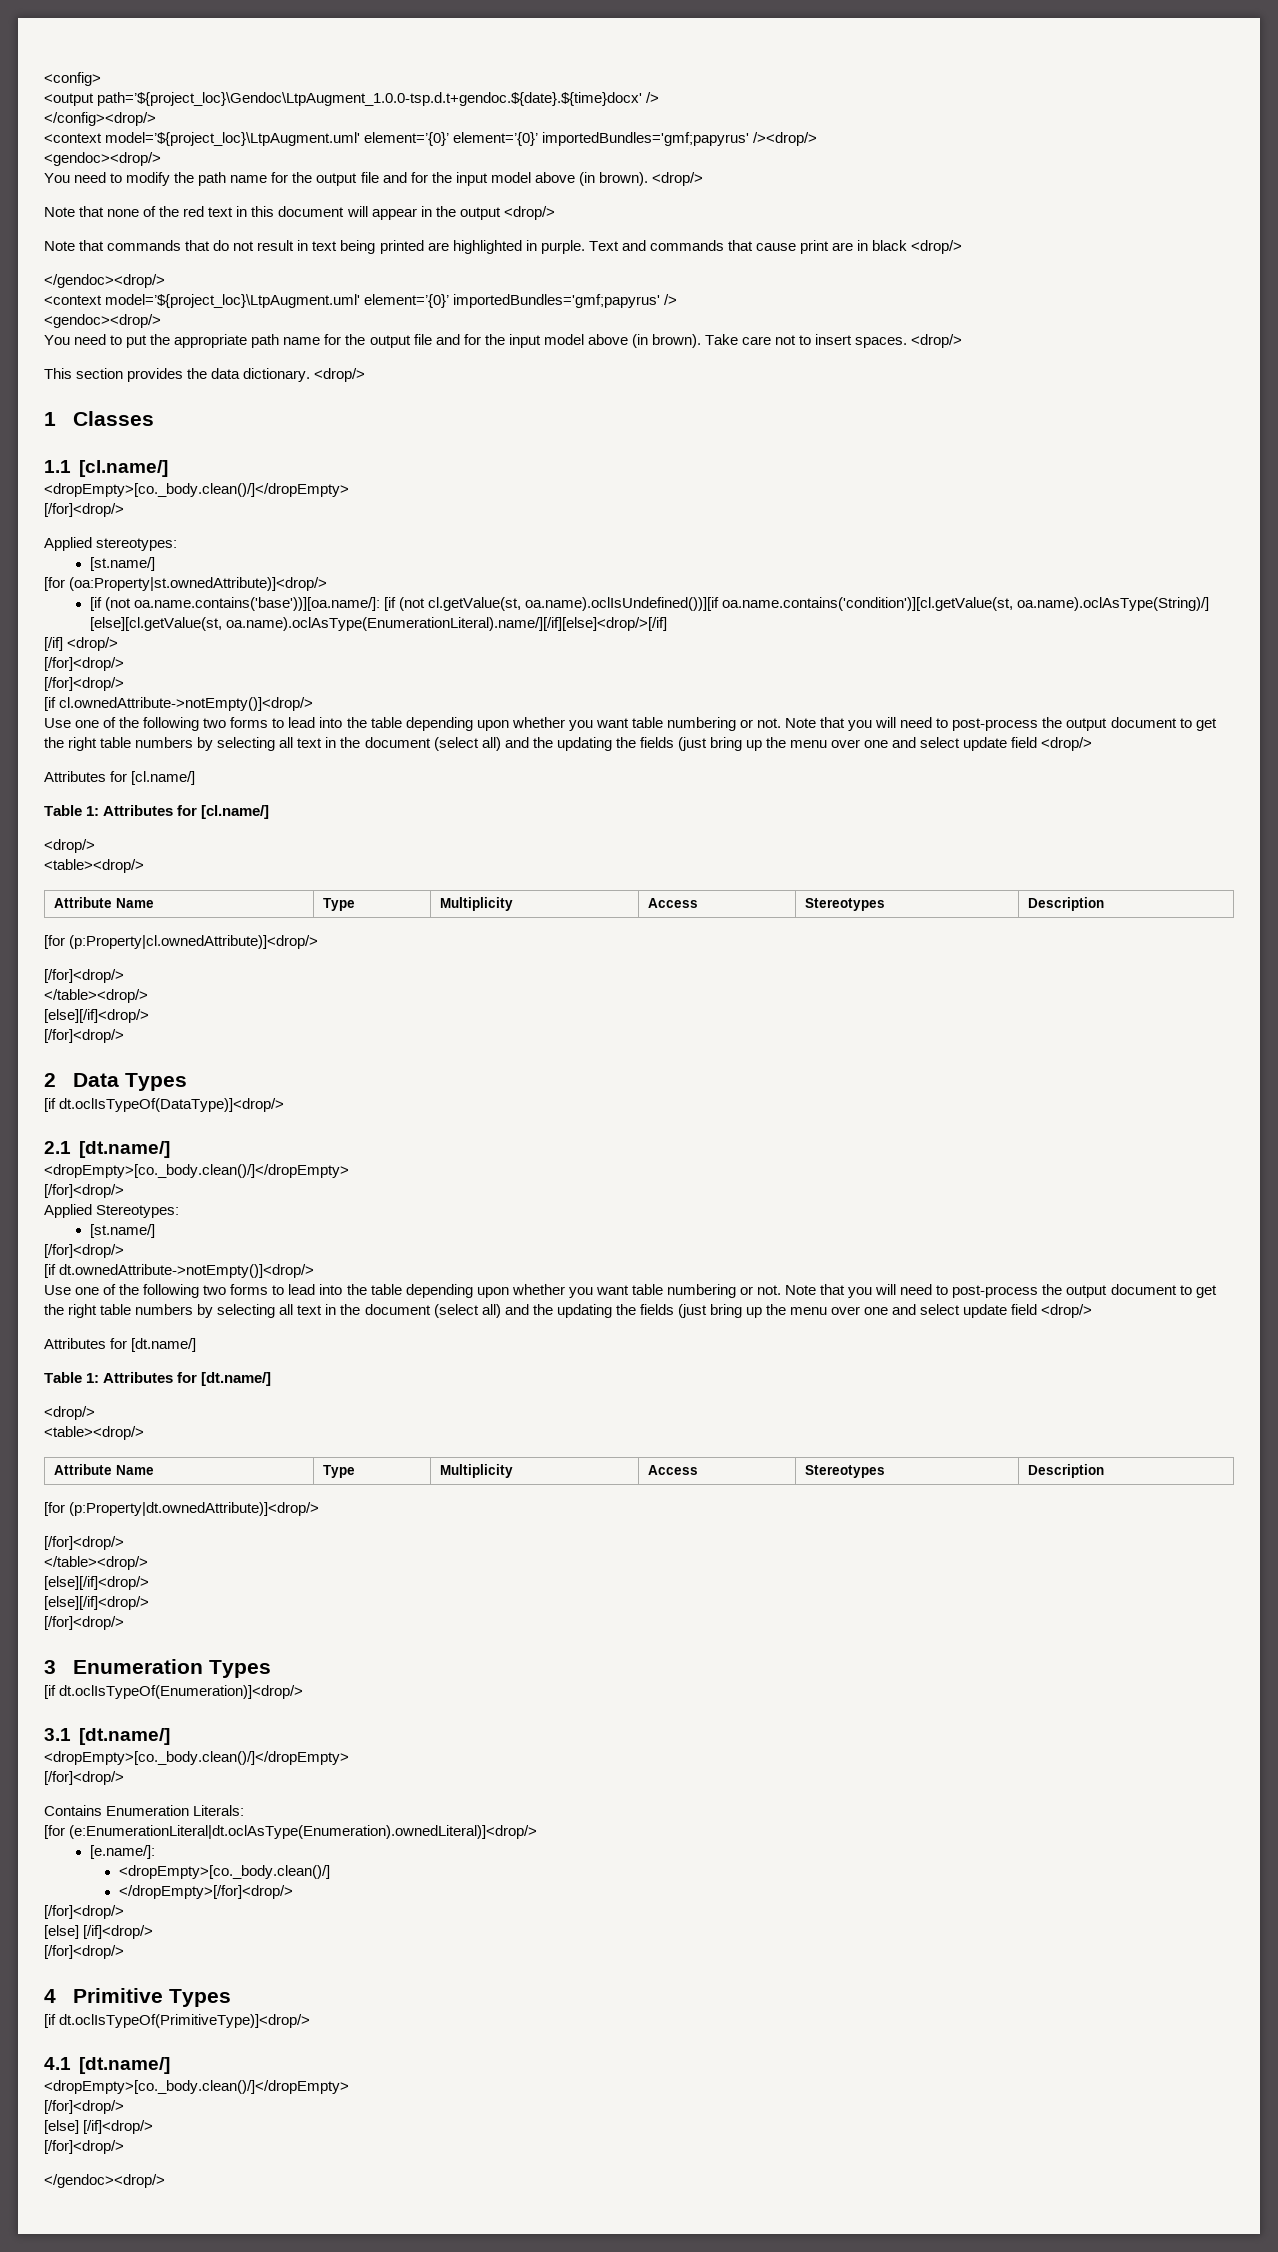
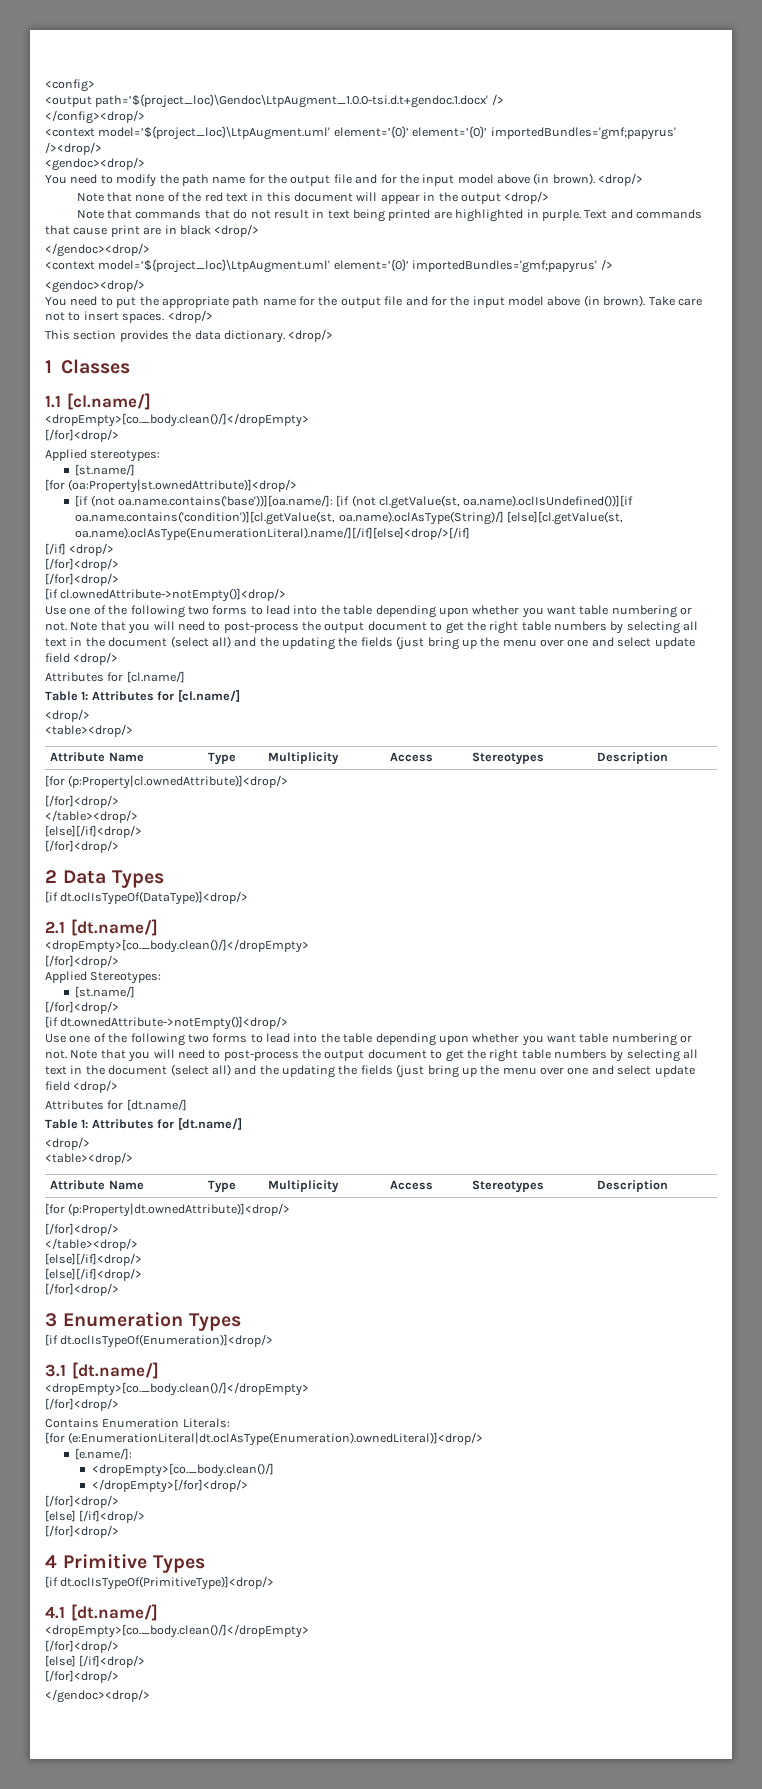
- <output path=’${project_loc}\Gendoc\LtpAugment_1.0.0-tsp.d.t+gendoc.${date}.${time}docx' />
+ <output path=’${project_loc}\Gendoc\LtpAugment_1.0.0-tsi.d.t+gendoc.1.docx' />

